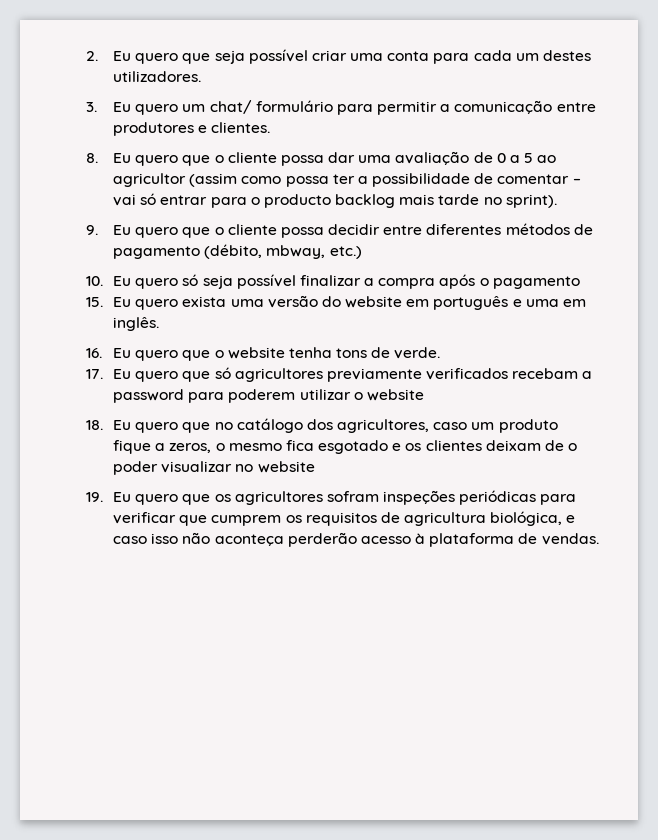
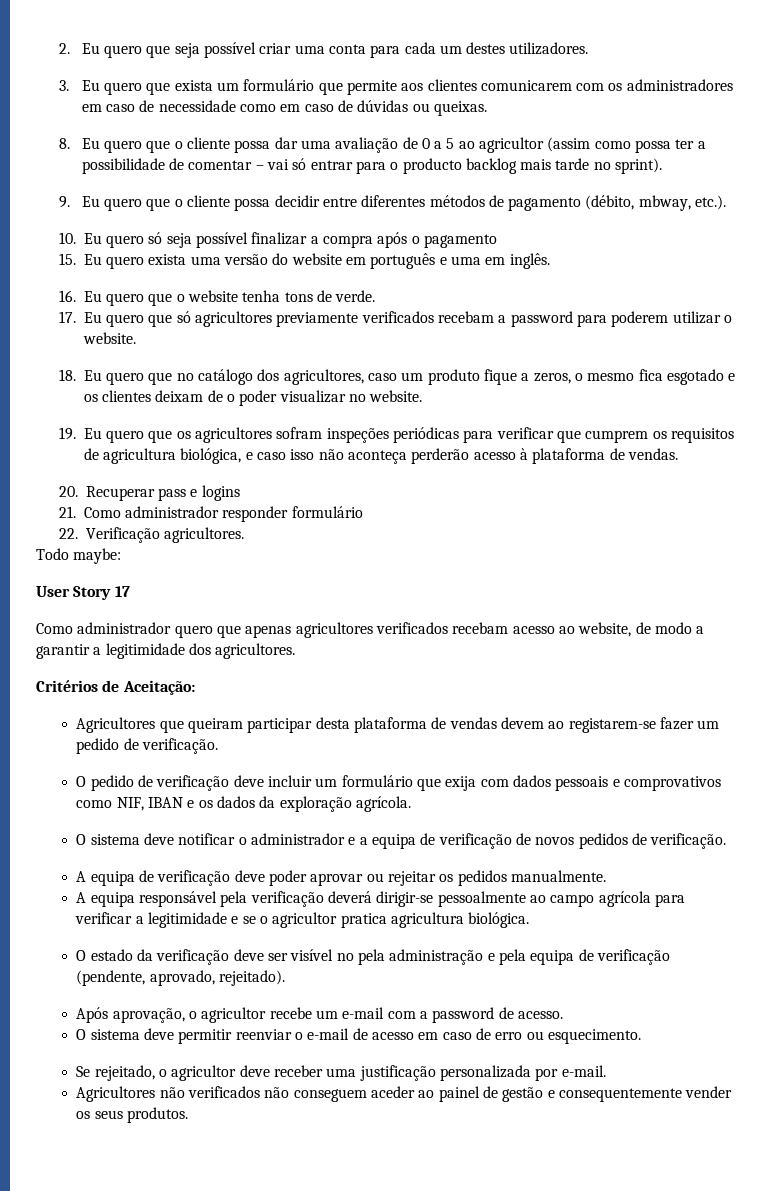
- 3. Eu quero um chat/ formulário para permitir a comunicação entre produtores e clientes.
+ 3. Eu quero que exista um formulário que permite aos clientes comunicarem com os administradores em caso de necessidade como em caso de dúvidas ou queixas.
- 9. Eu quero que o cliente possa decidir entre diferentes métodos de pagamento (débito, mbway, etc.)
+ 9. Eu quero que o cliente possa decidir entre diferentes métodos de pagamento (débito, mbway, etc.).
- 17. Eu quero que só agricultores previamente verificados recebam a password para poderem utilizar o website
+ 17. Eu quero que só agricultores previamente verificados recebam a password para poderem utilizar o website.
- 18. Eu quero que no catálogo dos agricultores, caso um produto fique a zeros, o mesmo fica esgotado e os clientes deixam de o poder visualizar no website
+ 18. Eu quero que no catálogo dos agricultores, caso um produto fique a zeros, o mesmo fica esgotado e os clientes deixam de o poder visualizar no website.
+ 20. Recuperar pass e logins
+ 21. Como administrador responder formulário
+ 22. Verificação agricultores.
+ Todo maybe:
+ User Story 17
+ Como administrador quero que apenas agricultores verificados recebam acesso ao website, de modo a garantir a legitimidade dos agricultores.
+ Critérios de Aceitação:
+ Agricultores que queiram participar desta plataforma de vendas devem ao registarem-se fazer um pedido de verificação.
+ O pedido de verificação deve incluir um formulário que exija com dados pessoais e comprovativos como NIF, IBAN e os dados da exploração agrícola.
+ O sistema deve notificar o administrador e a equipa de verificação de novos pedidos de verificação.
+ A equipa de verificação deve poder aprovar ou rejeitar os pedidos manualmente.
+ A equipa responsável pela verificação deverá dirigir-se pessoalmente ao campo agrícola para verificar a legitimidade e se o agricultor pratica agricultura biológica.
+ O estado da verificação deve ser visível no pela administração e pela equipa de verificação (pendente, aprovado, rejeitado).
+ Após aprovação, o agricultor recebe um e-mail com a password de acesso.
+ O sistema deve permitir reenviar o e-mail de acesso em caso de erro ou esquecimento.
+ Se rejeitado, o agricultor deve receber uma justificação personalizada por e-mail.
+ Agricultores não verificados não conseguem aceder ao painel de gestão e consequentemente vender os seus produtos.

